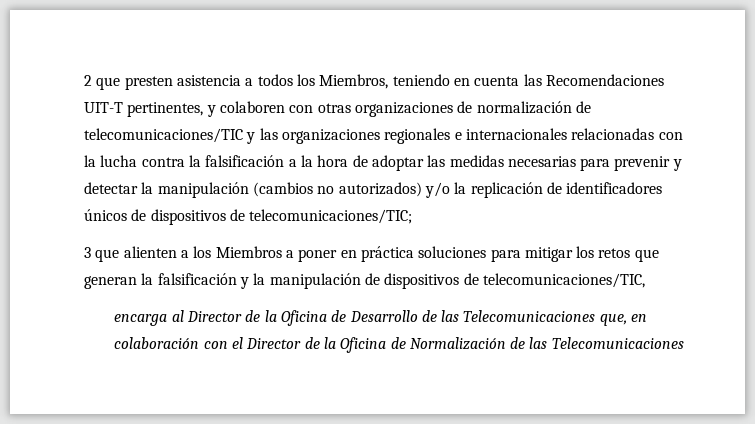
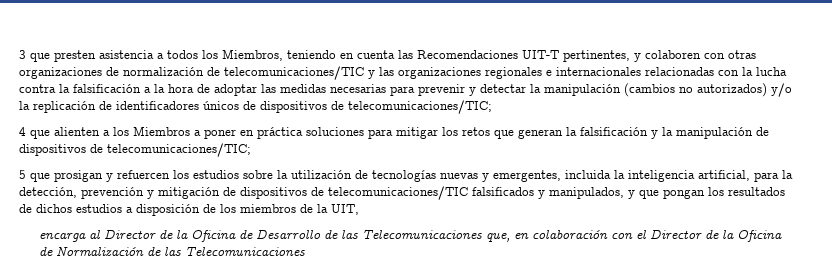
- 2 que presten asistencia a todos los Miembros, teniendo en cuenta las Recomendaciones UIT-T pertinentes, y colaboren con otras organizaciones de normalización de telecomunicaciones/TIC y las organizaciones regionales e internacionales relacionadas con la lucha contra la falsificación a la hora de adoptar las medidas necesarias para prevenir y detectar la manipulación (cambios no autorizados) y/o la replicación de identificadores únicos de dispositivos de telecomunicaciones/TIC;
+ 3 que presten asistencia a todos los Miembros, teniendo en cuenta las Recomendaciones UIT-T pertinentes, y colaboren con otras organizaciones de normalización de telecomunicaciones/TIC y las organizaciones regionales e internacionales relacionadas con la lucha contra la falsificación a la hora de adoptar las medidas necesarias para prevenir y detectar la manipulación (cambios no autorizados) y/o la replicación de identificadores únicos de dispositivos de telecomunicaciones/TIC;
- 3 que alienten a los Miembros a poner en práctica soluciones para mitigar los retos que generan la falsificación y la manipulación de dispositivos de telecomunicaciones/TIC,
+ 4 que alienten a los Miembros a poner en práctica soluciones para mitigar los retos que generan la falsificación y la manipulación de dispositivos de telecomunicaciones/TIC;
+ 5 que prosigan y refuercen los estudios sobre la utilización de tecnologías nuevas y emergentes, incluida la inteligencia artificial, para la detección, prevención y mitigación de dispositivos de telecomunicaciones/TIC falsificados y manipulados, y que pongan los resultados de dichos estudios a disposición de los miembros de la UIT,

